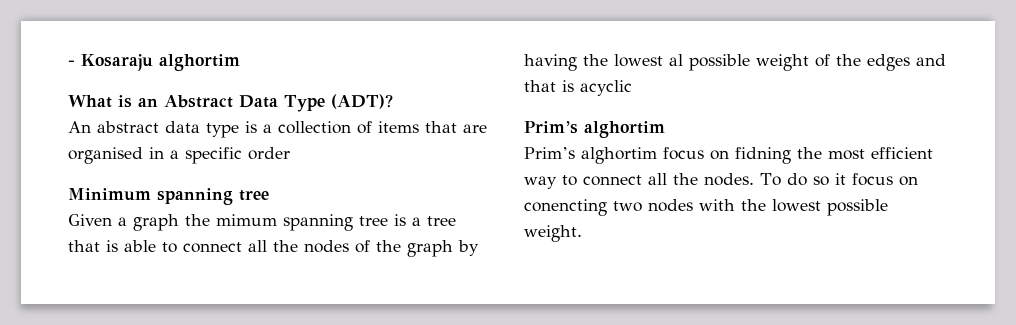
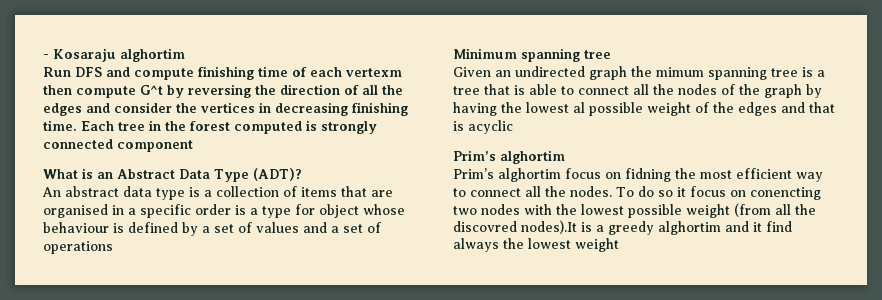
+ Run DFS and compute finishing time of each vertexm then compute G^t by reversing the direction of all the edges and consider the vertices in decreasing finishing time. Each tree in the forest computed is strongly connected component
- An abstract data type is a collection of items that are organised in a specific order
+ An abstract data type is a collection of items that are organised in a specific order is a type for object whose behaviour is defined by a set of values and a set of operations
- Given a graph the mimum spanning tree is a tree that is able to connect all the nodes of the graph by having the lowest al possible weight of the edges and that is acyclic
+ Given an undirected graph the mimum spanning tree is a tree that is able to connect all the nodes of the graph by having the lowest al possible weight of the edges and that is acyclic
- To do so it focus on conencting two nodes with the lowest possible weight.
+ To do so it focus on conencting two nodes with the lowest possible weight (from all the discovred nodes).It is a greedy alghortim and it find always the lowest weight

